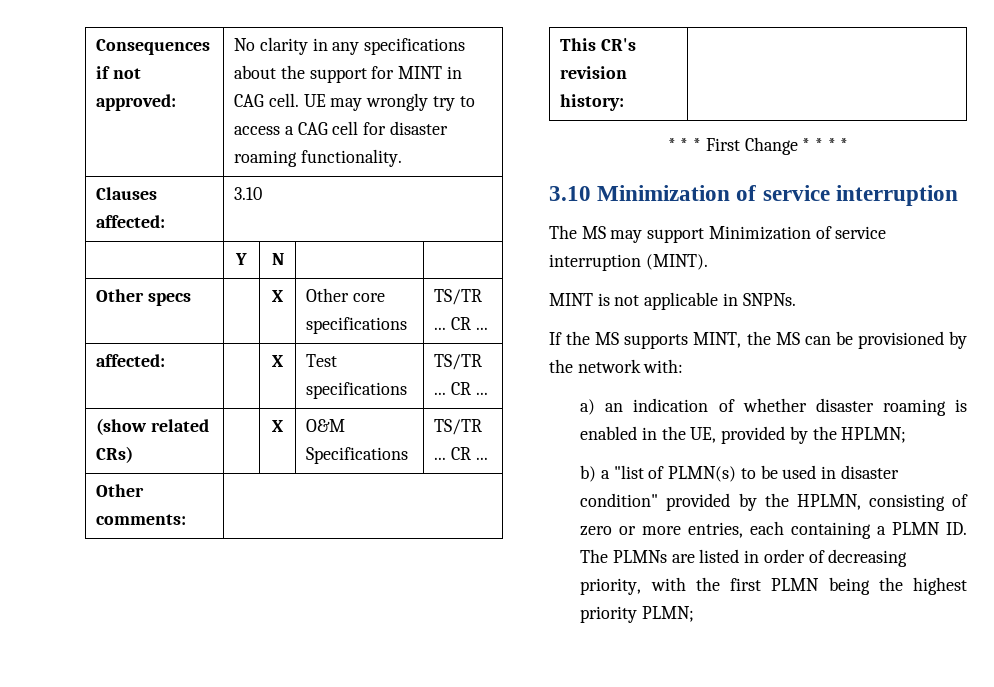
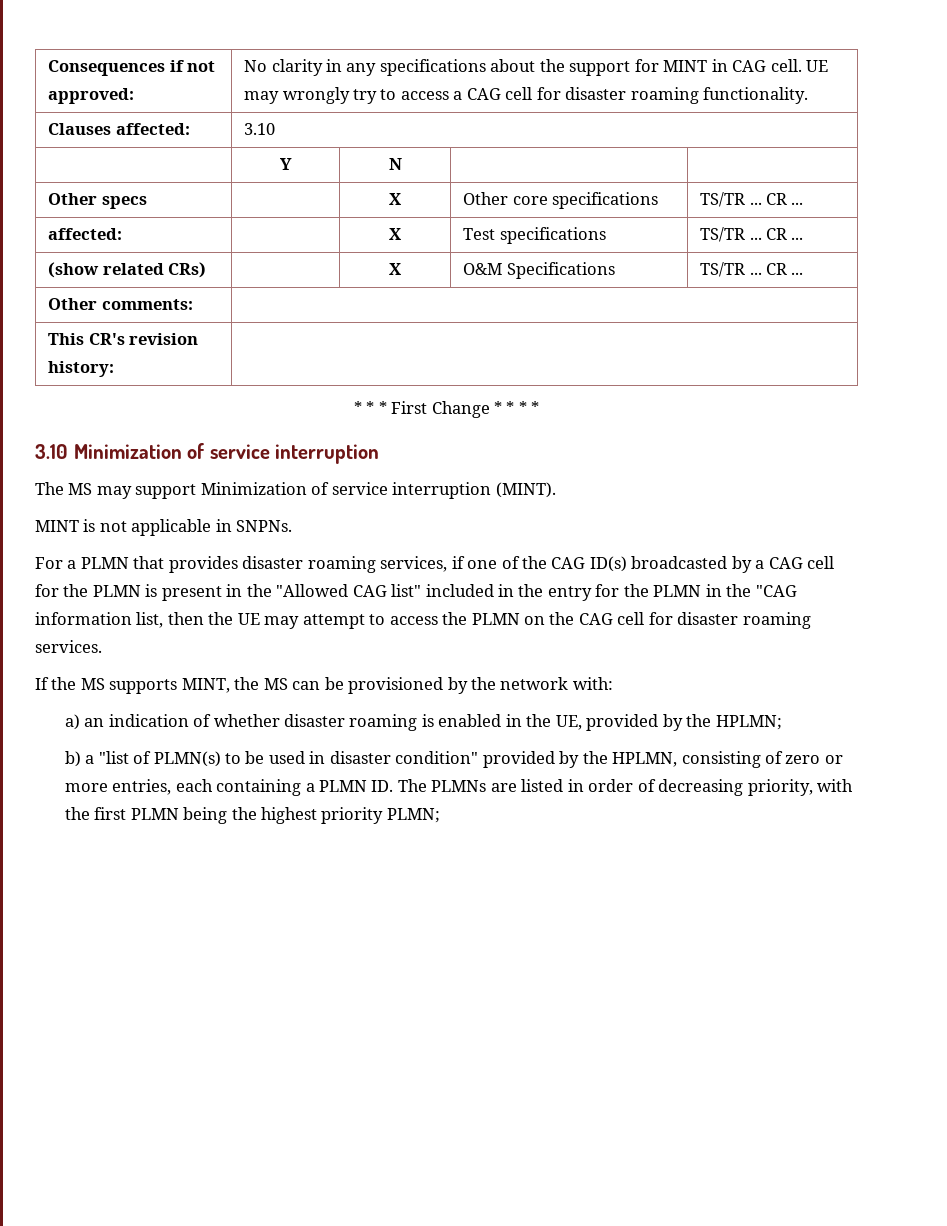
+ For a PLMN that provides disaster roaming services, if one of the CAG ID(s) broadcasted by a CAG cell for the PLMN is present in the "Allowed CAG list" included in the entry for the PLMN in the "CAG information list, then the UE may attempt to access the PLMN on the CAG cell for disaster roaming services.

